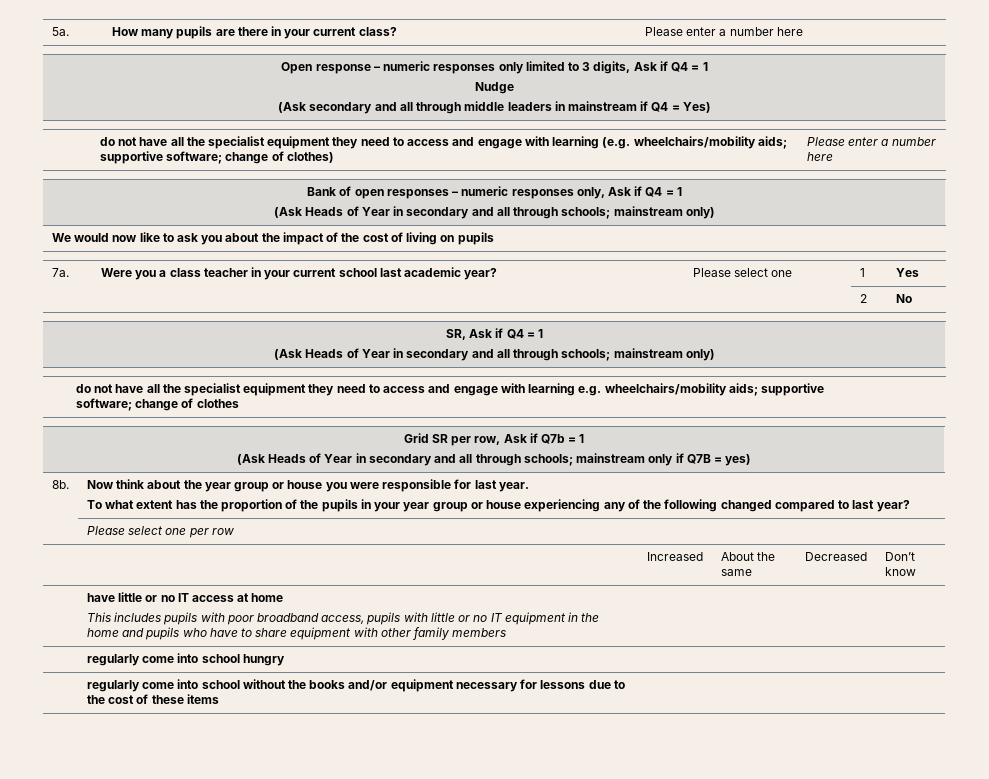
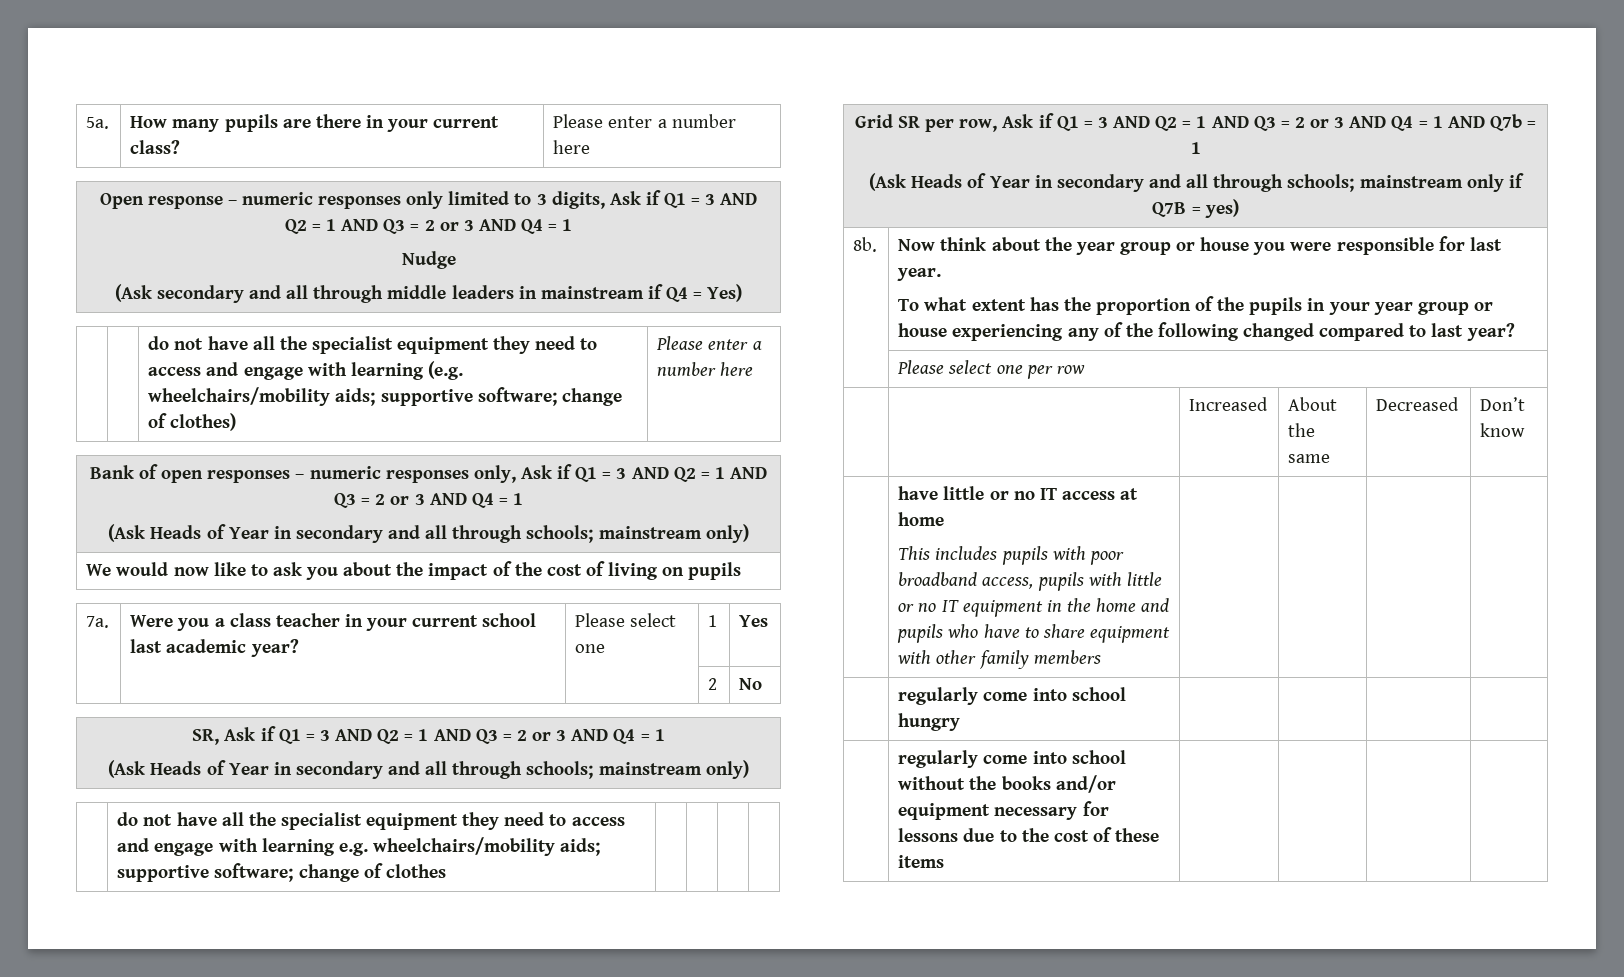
- Open response – numeric responses only limited to 3 digits, Ask if Q4 = 1
+ Open response – numeric responses only limited to 3 digits, Ask if Q1 = 3 AND Q2 = 1 AND Q3 = 2 or 3 AND Q4 = 1
- Bank of open responses – numeric responses only, Ask if Q4 = 1
+ Bank of open responses – numeric responses only, Ask if Q1 = 3 AND Q2 = 1 AND Q3 = 2 or 3 AND Q4 = 1
- SR, Ask if Q4 = 1
+ SR, Ask if Q1 = 3 AND Q2 = 1 AND Q3 = 2 or 3 AND Q4 = 1
- Grid SR per row, Ask if Q7b = 1
+ Grid SR per row, Ask if Q1 = 3 AND Q2 = 1 AND Q3 = 2 or 3 AND Q4 = 1 AND Q7b = 1

